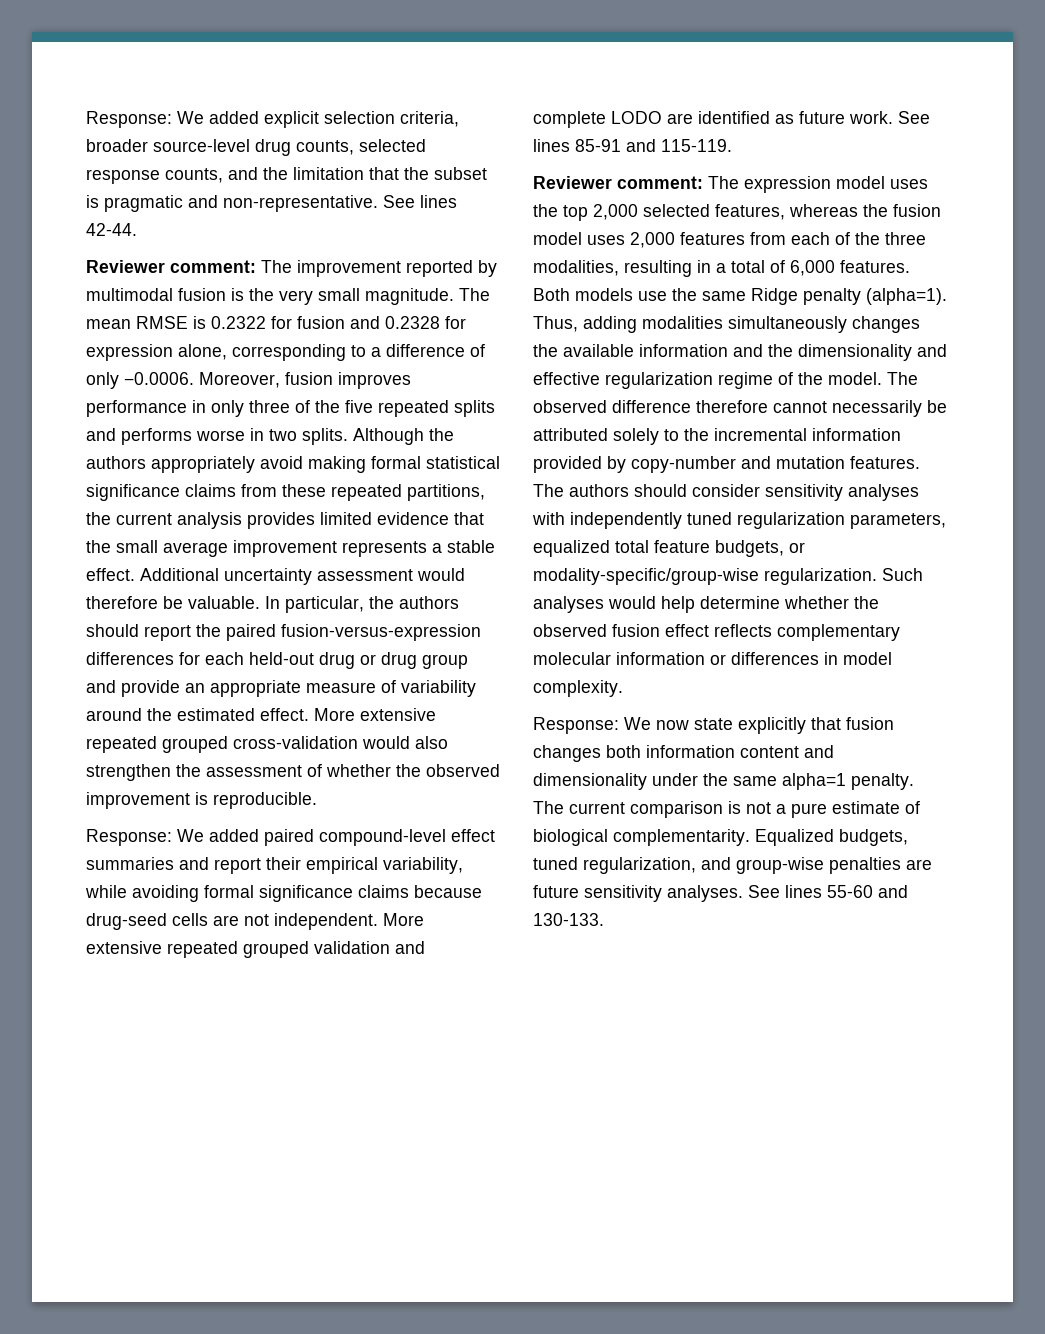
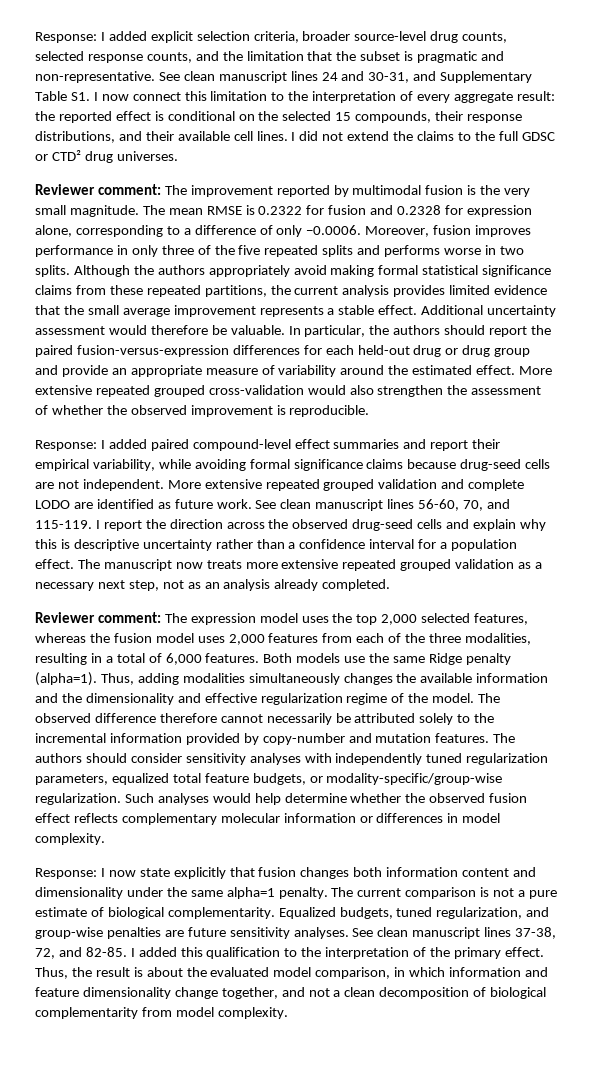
- Response: We added explicit selection criteria, broader source-level drug counts, selected response counts, and the limitation that the subset is pragmatic and non-representative.
+ Response: I added explicit selection criteria, broader source-level drug counts, selected response counts, and the limitation that the subset is pragmatic and non-representative.
- See lines 42-44.
+ See clean manuscript lines 24 and 30-31, and Supplementary Table S1. I now connect this limitation to the interpretation of every aggregate result: the reported effect is conditional on the selected 15 compounds, their response distributions, and their available cell lines. I did not extend the claims to the full GDSC or CTD² drug universes.
- Response: We added paired compound-level effect summaries and report their empirical variability, while avoiding formal significance claims because drug-seed cells are not independent.
+ Response: I added paired compound-level effect summaries and report their empirical variability, while avoiding formal significance claims because drug-seed cells are not independent.
- See lines 85-91 and 115-119.
+ See clean manuscript lines 56-60, 70, and 115-119. I report the direction across the observed drug-seed cells and explain why this is descriptive uncertainty rather than a confidence interval for a population effect. The manuscript now treats more extensive repeated grouped validation as a necessary next step, not as an analysis already completed.
- Response: We now state explicitly that fusion changes both information content and dimensionality under the same alpha=1 penalty.
+ Response: I now state explicitly that fusion changes both information content and dimensionality under the same alpha=1 penalty.
- See lines 55-60 and 130-133.
+ See clean manuscript lines 37-38, 72, and 82-85. I added this qualification to the interpretation of the primary effect. Thus, the result is about the evaluated model comparison, in which information and feature dimensionality change together, and not a clean decomposition of biological complementarity from model complexity.

